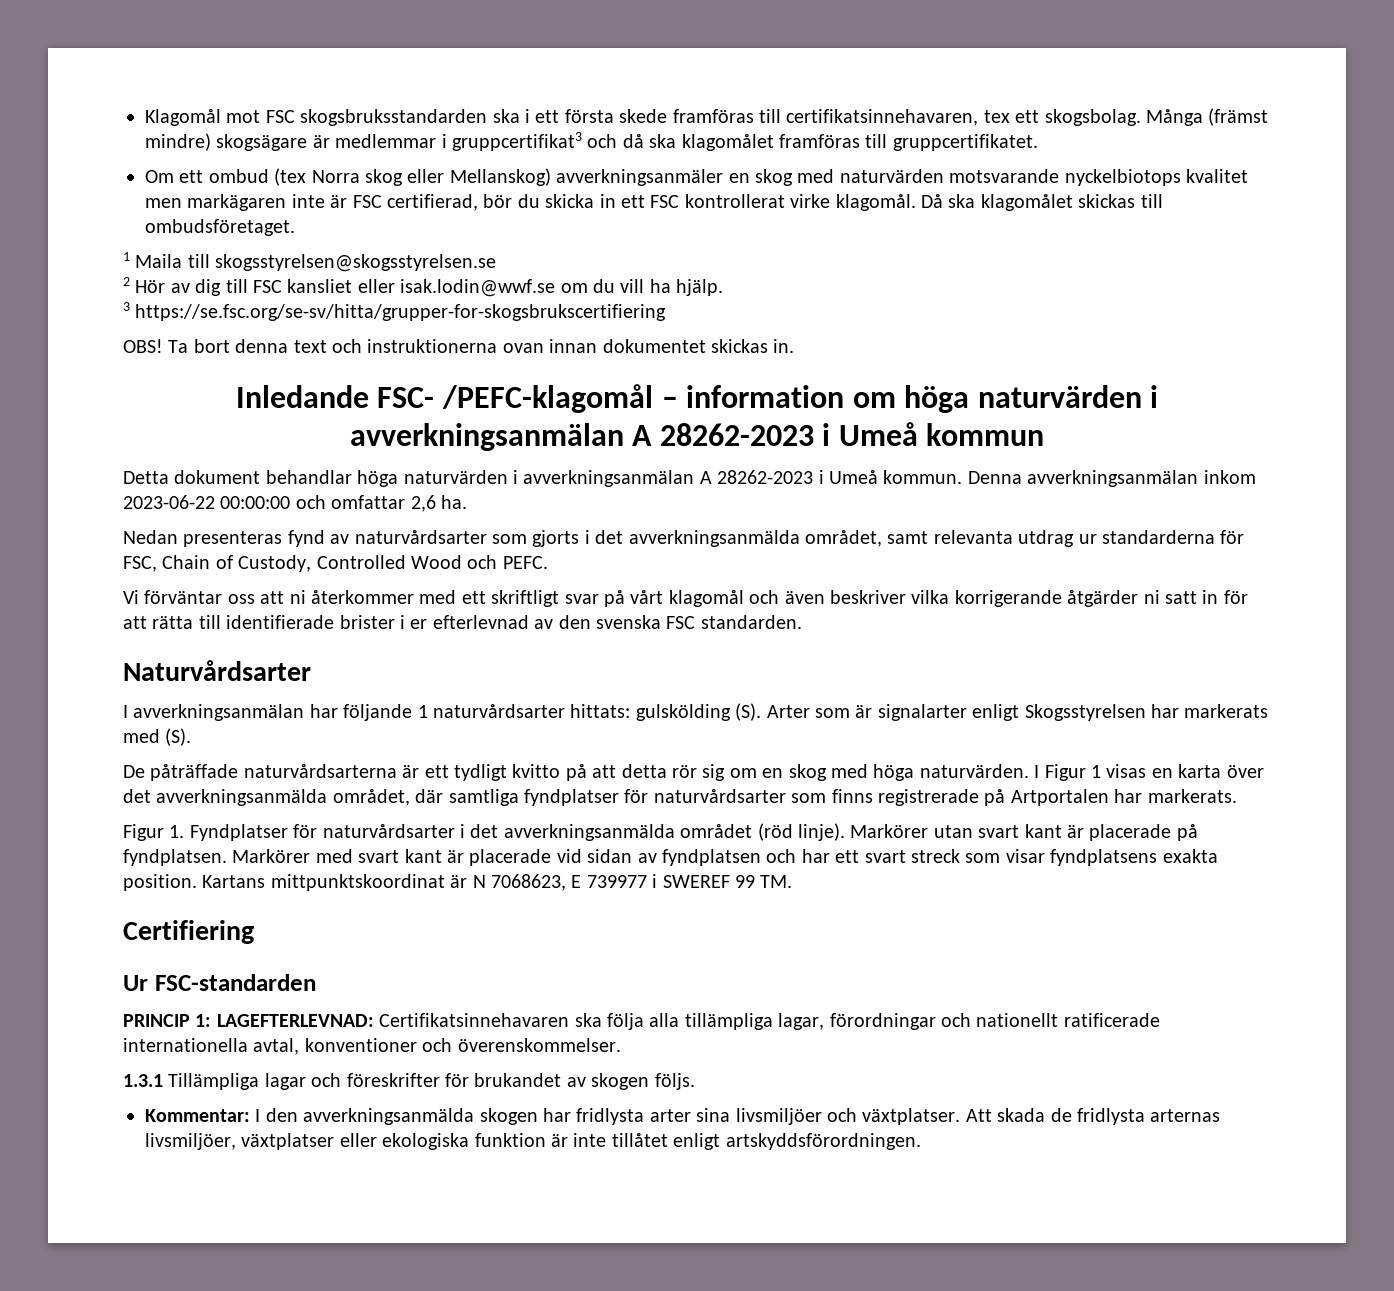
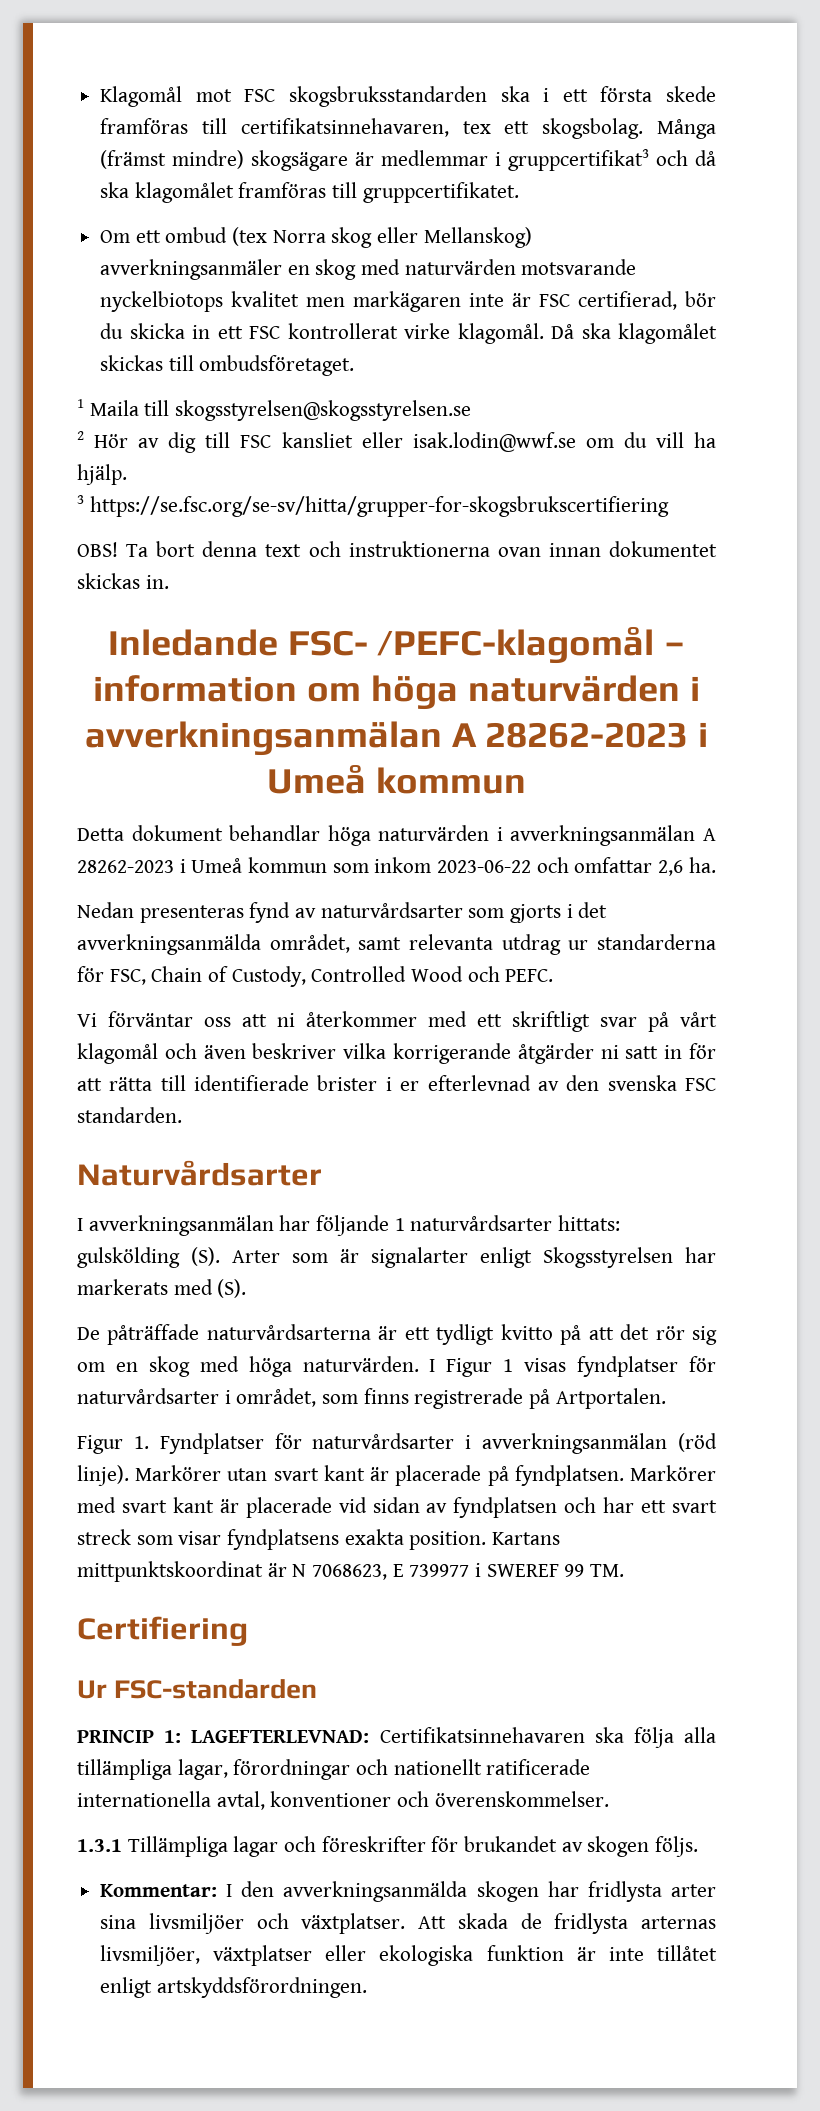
- Detta dokument behandlar höga naturvärden i avverkningsanmälan A 28262-2023 i Umeå kommun. Denna avverkningsanmälan inkom 2023-06-22 00:00:00 och omfattar 2,6 ha.
+ Detta dokument behandlar höga naturvärden i avverkningsanmälan A 28262-2023 i Umeå kommun som inkom 2023-06-22 och omfattar 2,6 ha.
- De påträffade naturvårdsarterna är ett tydligt kvitto på att detta rör sig om en skog med höga naturvärden.
+ De påträffade naturvårdsarterna är ett tydligt kvitto på att det rör sig om en skog med höga naturvärden.
- I Figur 1 visas en karta över det avverkningsanmälda området, där samtliga fyndplatser för naturvårdsarter som finns registrerade på Artportalen har markerats.
+ I Figur 1 visas fyndplatser för naturvårdsarter i området, som finns registrerade på Artportalen.
- Figur 1. Fyndplatser för naturvårdsarter i det avverkningsanmälda området (röd linje).
+ Figur 1. Fyndplatser för naturvårdsarter i avverkningsanmälan (röd linje).

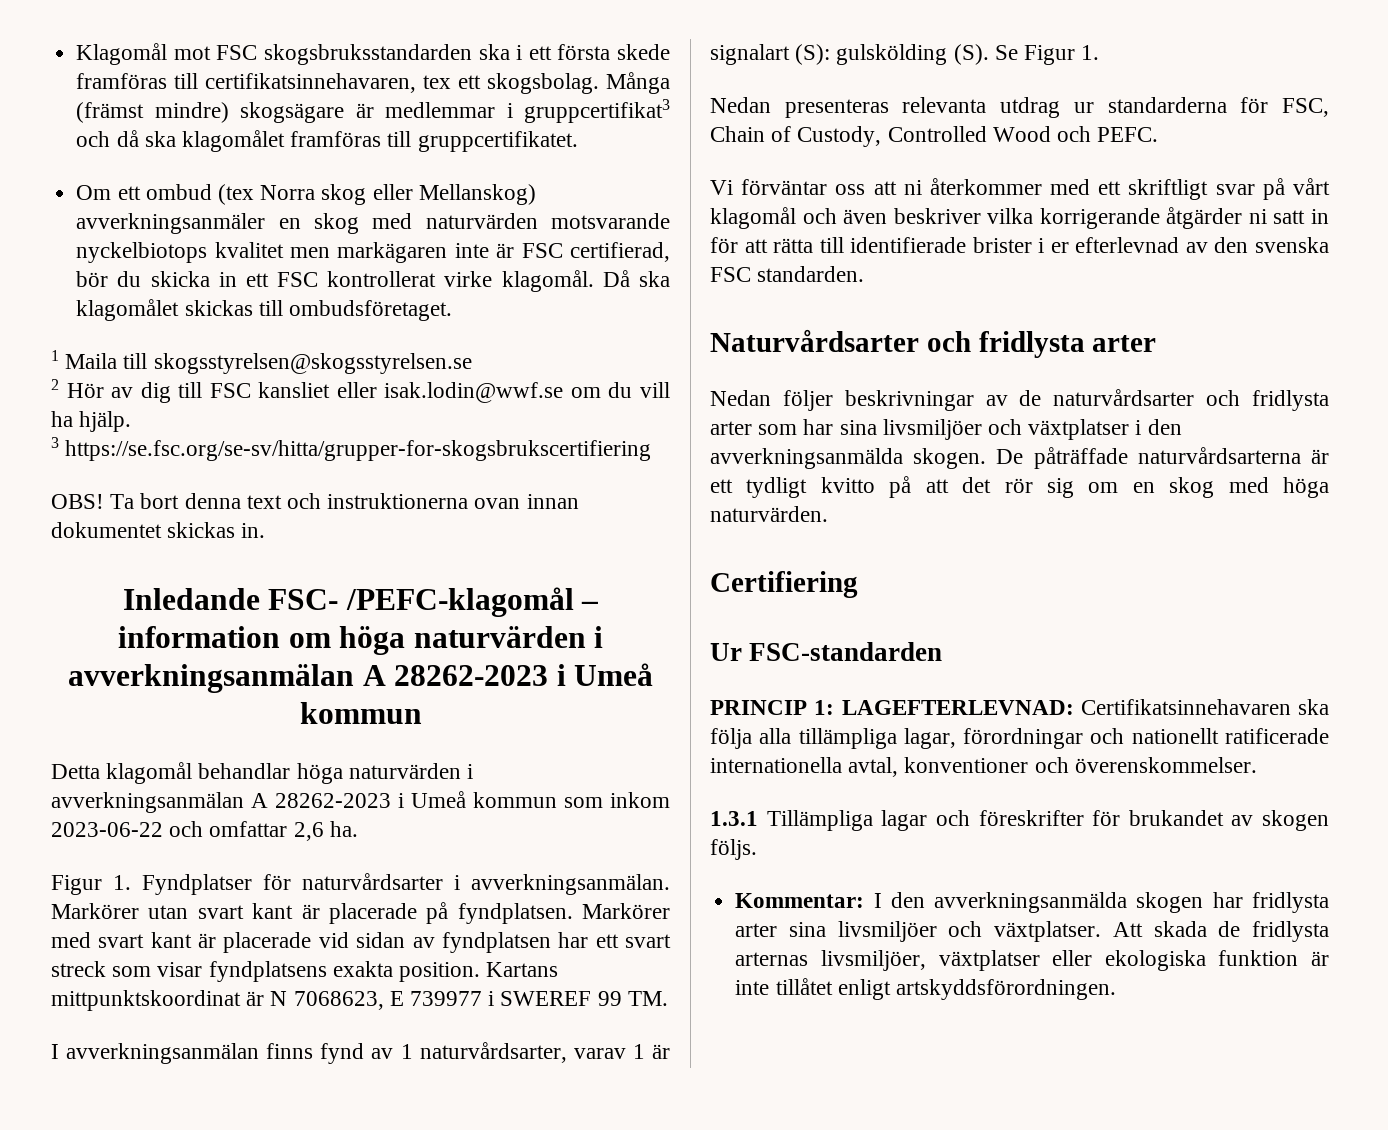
- Detta dokument behandlar höga naturvärden i avverkningsanmälan A 28262-2023 i Umeå kommun som inkom 2023-06-22 och omfattar 2,6 ha.
+ Detta klagomål behandlar höga naturvärden i avverkningsanmälan A 28262-2023 i Umeå kommun som inkom 2023-06-22 och omfattar 2,6 ha.
- Nedan presenteras fynd av naturvårdsarter som gjorts i det avverkningsanmälda området, samt relevanta utdrag ur standarderna för FSC, Chain of Custody, Controlled Wood och PEFC.
+ Figur 1. Fyndplatser för naturvårdsarter i avverkningsanmälan. Markörer utan svart kant är placerade på fyndplatsen. Markörer med svart kant är placerade vid sidan av fyndplatsen har ett svart streck som visar fyndplatsens exakta position. Kartans mittpunktskoordinat är N 7068623, E 739977 i SWEREF 99 TM.
+ I avverkningsanmälan finns fynd av 1 naturvårdsarter, varav 1 är signalart (S): gulskölding (S). Se Figur 1.
+ Nedan presenteras relevanta utdrag ur standarderna för FSC, Chain of Custody, Controlled Wood och PEFC.
- Naturvårdsarter
- I avverkningsanmälan har följande 1 naturvårdsarter hittats: gulskölding (S). Arter som är signalarter enligt Skogsstyrelsen har markerats med (S).
- De påträffade naturvårdsarterna är ett tydligt kvitto på att det rör sig om en skog med höga naturvärden. I Figur 1 visas fyndplatser för naturvårdsarter i området, som finns registrerade på Artportalen.
- Figur 1. Fyndplatser för naturvårdsarter i avverkningsanmälan (röd linje). Markörer utan svart kant är placerade på fyndplatsen. Markörer med svart kant är placerade vid sidan av fyndplatsen och har ett svart streck som visar fyndplatsens exakta position. Kartans mittpunktskoordinat är N 7068623, E 739977 i SWEREF 99 TM.
+ Naturvårdsarter och fridlysta arter
+ Nedan följer beskrivningar av de naturvårdsarter och fridlysta arter som har sina livsmiljöer och växtplatser i den avverkningsanmälda skogen. De påträffade naturvårdsarterna är ett tydligt kvitto på att det rör sig om en skog med höga naturvärden.

